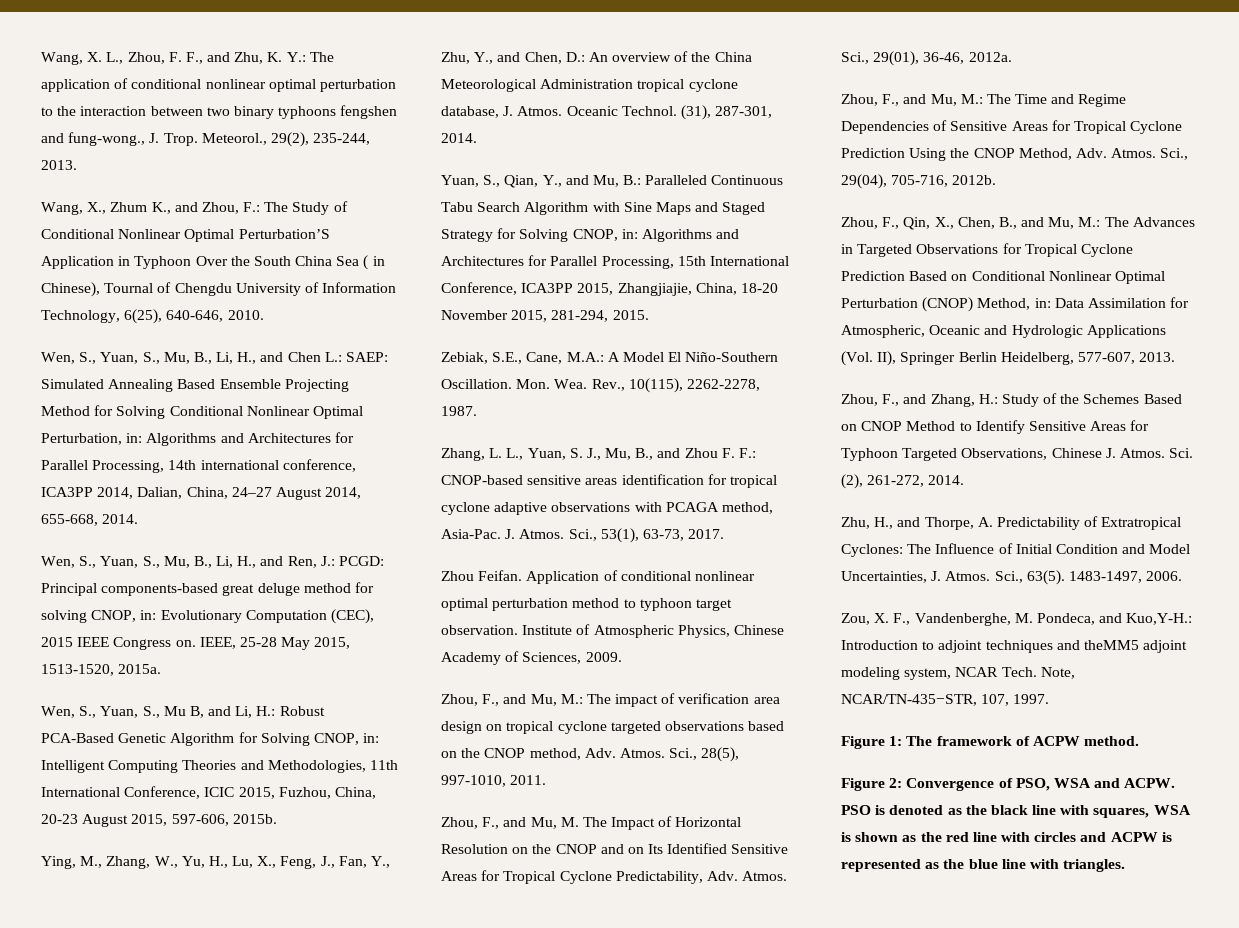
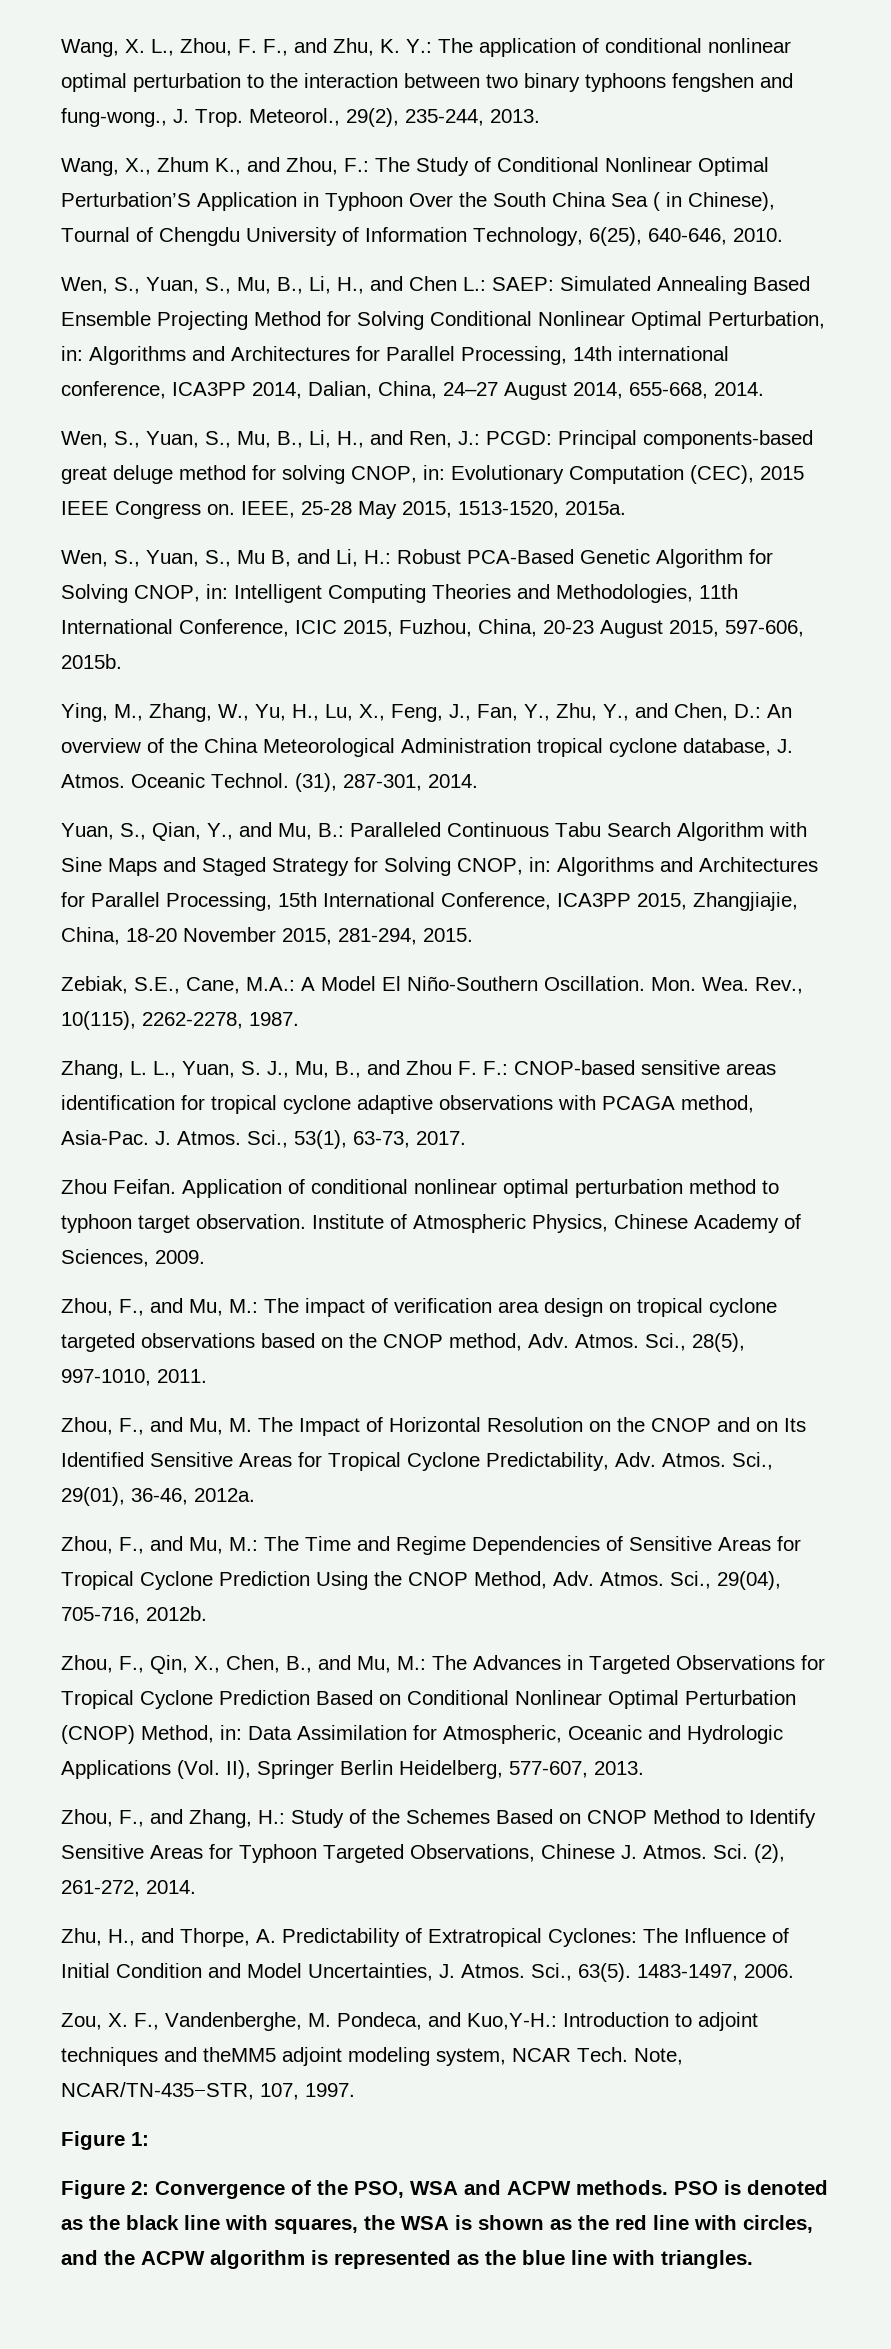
- Figure 1: The framework of ACPW method.
+ Figure 1:
- Figure 2: Convergence of PSO, WSA and ACPW.
+ Figure 2: Convergence of the PSO, WSA and ACPW methods.
- PSO is denoted as the black line with squares, WSA is shown as the red line with circles and ACPW is represented as the blue line with triangles.
+ PSO is denoted as the black line with squares, the WSA is shown as the red line with circles, and the ACPW algorithm is represented as the blue line with triangles.

